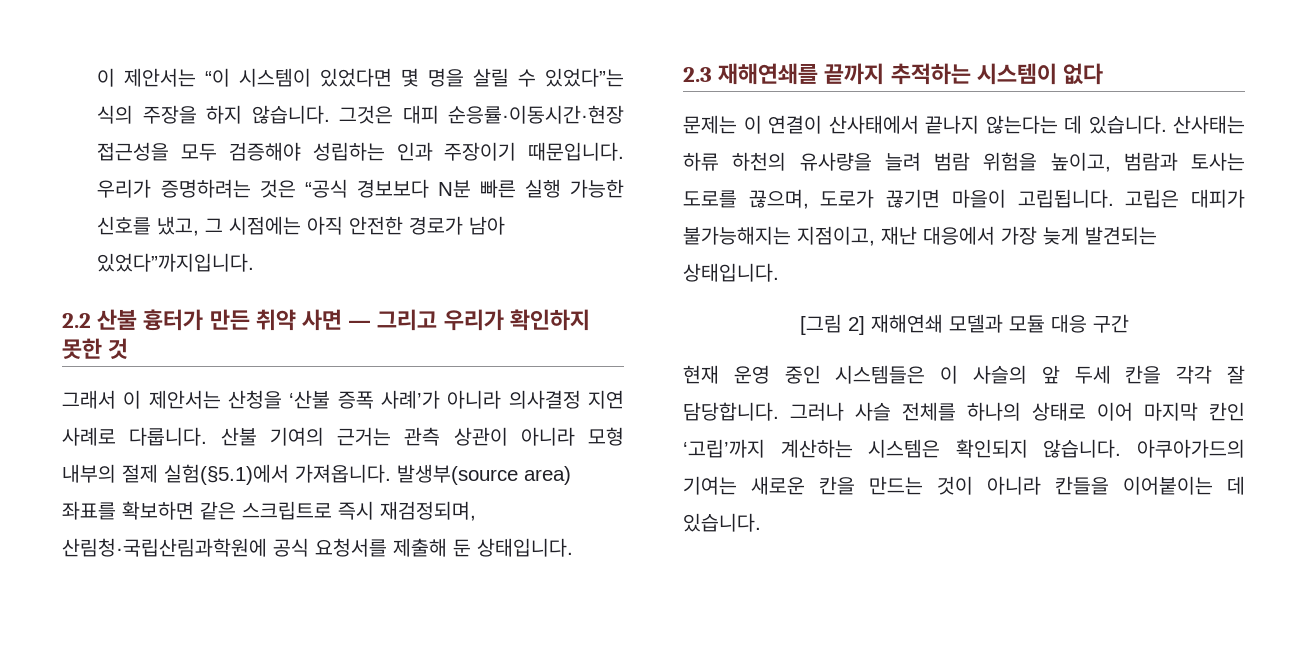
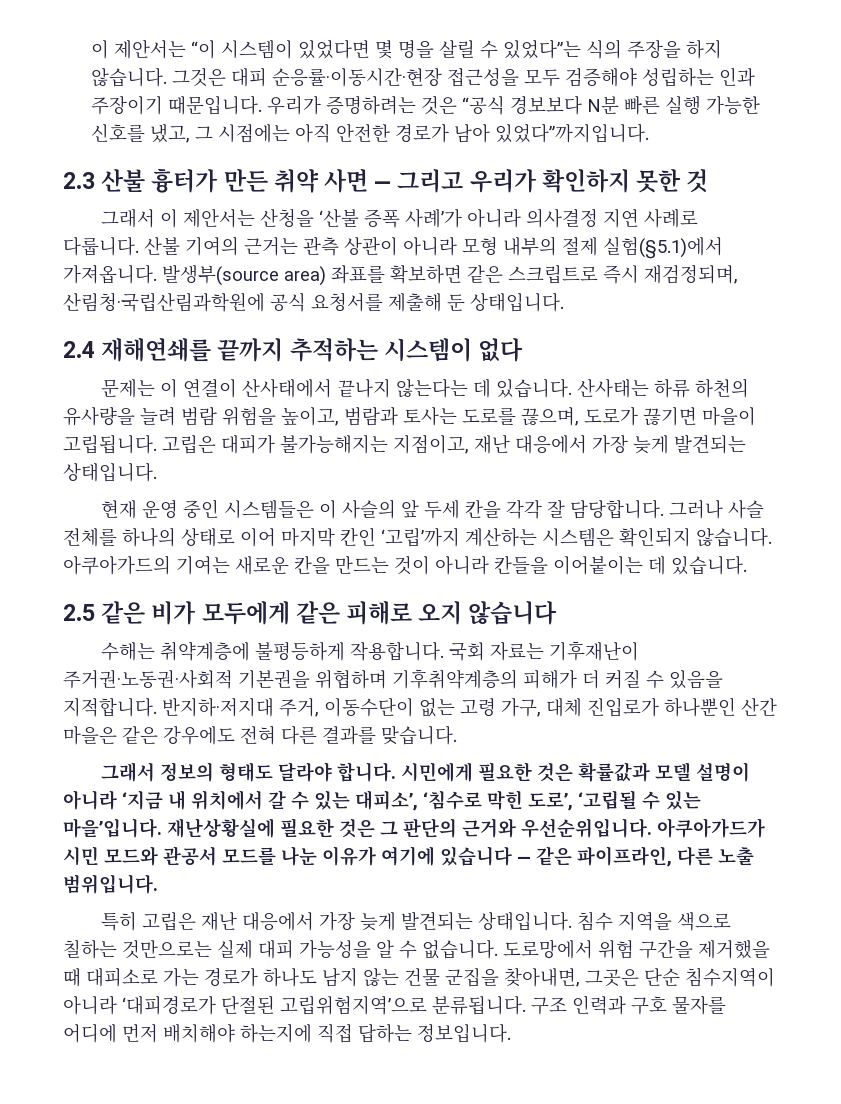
- 2.2 산불 흉터가 만든 취약 사면 — 그리고 우리가 확인하지 못한 것
+ 2.3 산불 흉터가 만든 취약 사면 — 그리고 우리가 확인하지 못한 것
- 2.3 재해연쇄를 끝까지 추적하는 시스템이 없다
+ 2.4 재해연쇄를 끝까지 추적하는 시스템이 없다
- [그림 2] 재해연쇄 모델과 모듈 대응 구간
+ 2.5 같은 비가 모두에게 같은 피해로 오지 않습니다
+ 수해는 취약계층에 불평등하게 작용합니다. 국회 자료는 기후재난이 주거권·노동권·사회적 기본권을 위협하며 기후취약계층의 피해가 더 커질 수 있음을 지적합니다. 반지하·저지대 주거, 이동수단이 없는 고령 가구, 대체 진입로가 하나뿐인 산간 마을은 같은 강우에도 전혀 다른 결과를 맞습니다.
+ 그래서 정보의 형태도 달라야 합니다. 시민에게 필요한 것은 확률값과 모델 설명이 아니라 ‘지금 내 위치에서 갈 수 있는 대피소’, ‘침수로 막힌 도로’, ‘고립될 수 있는 마을’입니다. 재난상황실에 필요한 것은 그 판단의 근거와 우선순위입니다. 아쿠아가드가 시민 모드와 관공서 모드를 나눈 이유가 여기에 있습니다 — 같은 파이프라인, 다른 노출 범위입니다.
+ 특히 고립은 재난 대응에서 가장 늦게 발견되는 상태입니다. 침수 지역을 색으로 칠하는 것만으로는 실제 대피 가능성을 알 수 없습니다. 도로망에서 위험 구간을 제거했을 때 대피소로 가는 경로가 하나도 남지 않는 건물 군집을 찾아내면, 그곳은 단순 침수지역이 아니라 ‘대피경로가 단절된 고립위험지역’으로 분류됩니다. 구조 인력과 구호 물자를 어디에 먼저 배치해야 하는지에 직접 답하는 정보입니다.

